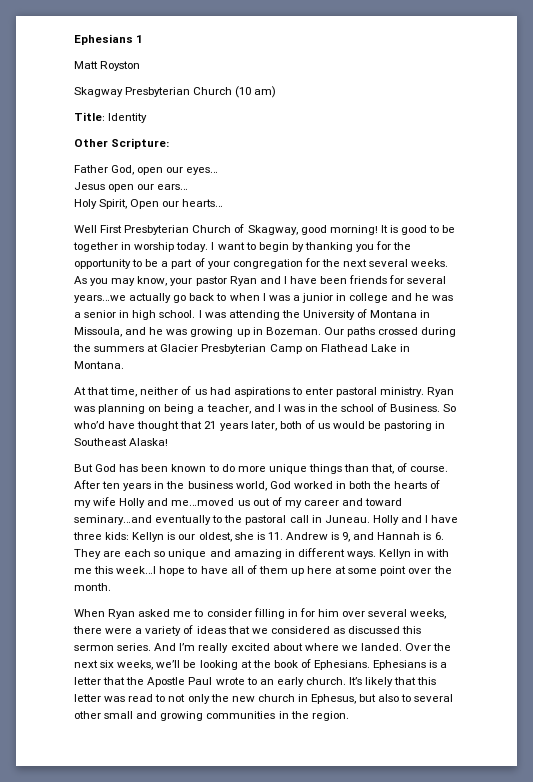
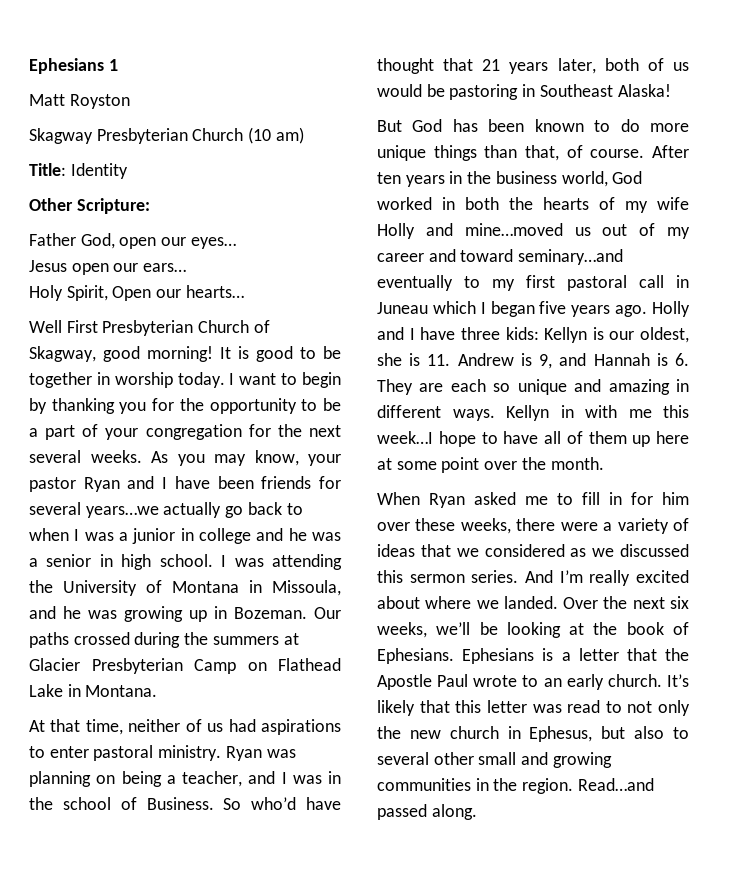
- After ten years in the business world, God worked in both the hearts of my wife Holly and me…moved us out of my career and toward seminary…and eventually to the pastoral call in Juneau.
+ After ten years in the business world, God worked in both the hearts of my wife Holly and mine…moved us out of my career and toward seminary…and eventually to my first pastoral call in Juneau which I began five years ago.
- When Ryan asked me to consider filling in for him over several weeks, there were a variety of ideas that we considered as discussed this sermon series.
+ When Ryan asked me to fill in for him over these weeks, there were a variety of ideas that we considered as we discussed this sermon series.
+ Read…and passed along.

